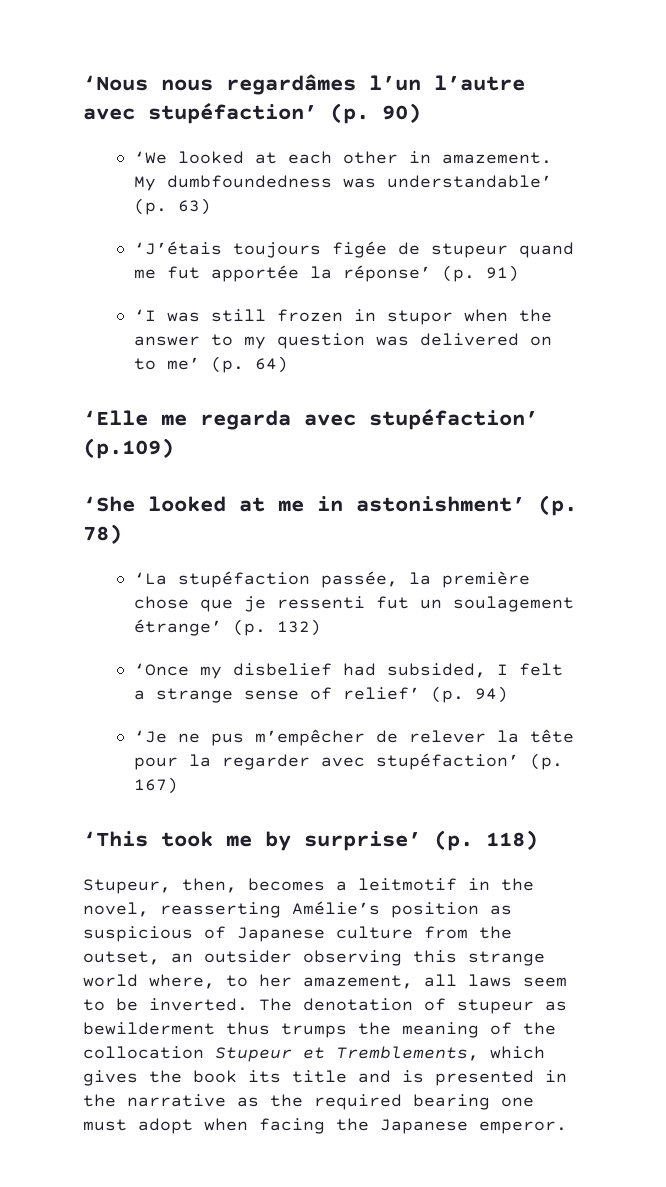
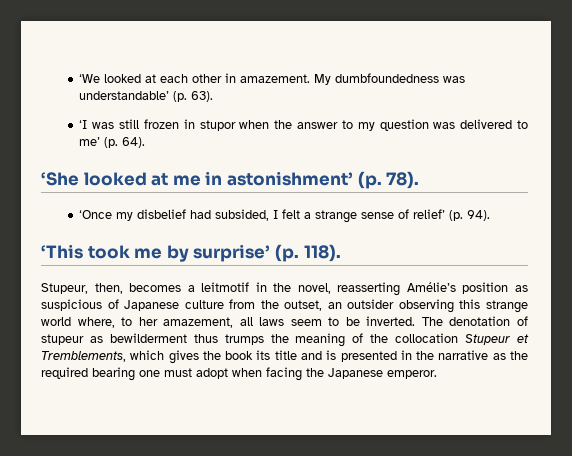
- ‘Nous nous regardâmes l’un l’autre avec stupéfaction’ (p. 90)
- My dumbfoundedness was understandable’ (p. 63)
- ‘J’étais toujours figée de stupeur quand me fut apportée la réponse’ (p. 91)
+ My dumbfoundedness was understandable’ (p. 63).
- ‘I was still frozen in stupor when the answer to my question was delivered on to me’ (p. 64)
- ‘Elle me regarda avec stupéfaction’ (p.109)
+ ‘I was still frozen in stupor when the answer to my question was delivered to me’ (p. 64).
- ‘She looked at me in astonishment’ (p. 78)
- ‘La stupéfaction passée, la première chose que je ressenti fut un soulagement étrange’ (p. 132)
+ ‘She looked at me in astonishment’ (p. 78).
- ‘Once my disbelief had subsided, I felt a strange sense of relief’ (p. 94)
- ‘Je ne pus m’empêcher de relever la tête pour la regarder avec stupéfaction’ (p. 167)
+ ‘Once my disbelief had subsided, I felt a strange sense of relief’ (p. 94).
- ‘This took me by surprise’ (p. 118)
+ ‘This took me by surprise’ (p. 118).

